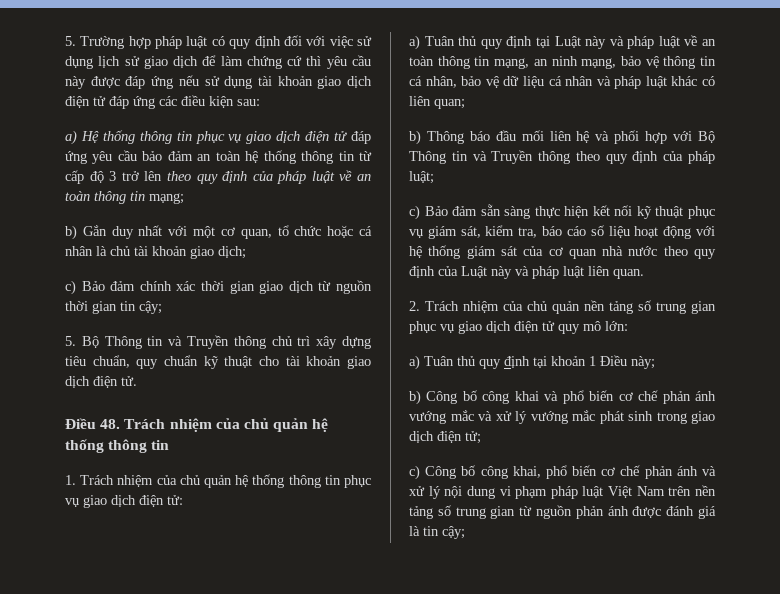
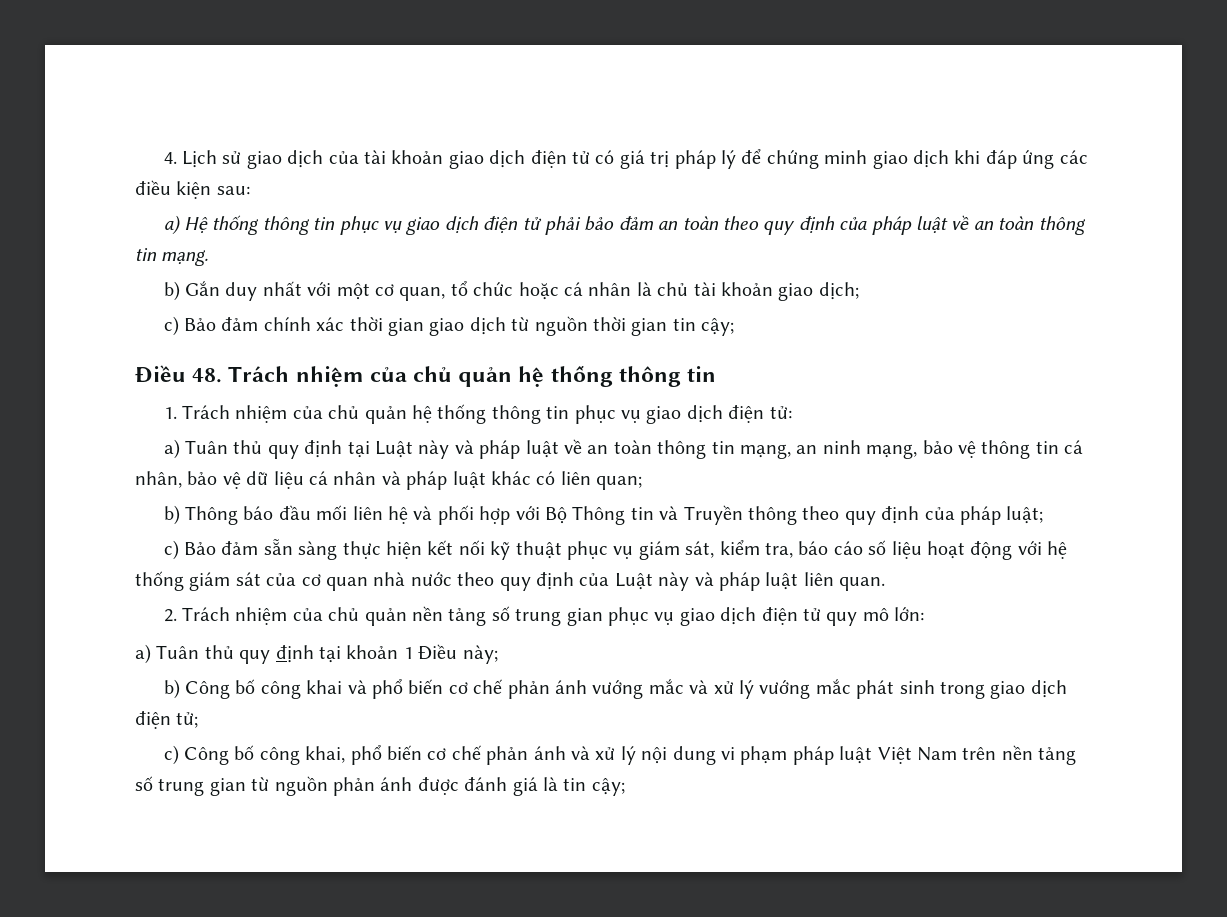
- 5. Trường hợp pháp luật có quy định đối với việc sử dụng lịch sử giao dịch để làm chứng cứ thì yêu cầu này được đáp ứng nếu sử dụng tài khoản giao dịch điện tử đáp ứng các điều kiện sau:
+ 4. Lịch sử giao dịch của tài khoản giao dịch điện tử có giá trị pháp lý để chứng minh giao dịch khi đáp ứng các điều kiện sau:
- a) Hệ thống thông tin phục vụ giao dịch điện tử đáp ứng yêu cầu bảo đảm an toàn hệ thống thông tin từ cấp độ 3 trở lên theo quy định của pháp luật về an toàn thông tin mạng;
+ a) Hệ thống thông tin phục vụ giao dịch điện tử phải bảo đảm an toàn theo quy định của pháp luật về an toàn thông tin mạng.
- 5. Bộ Thông tin và Truyền thông chủ trì xây dựng tiêu chuẩn, quy chuẩn kỹ thuật cho tài khoản giao dịch điện tử.

